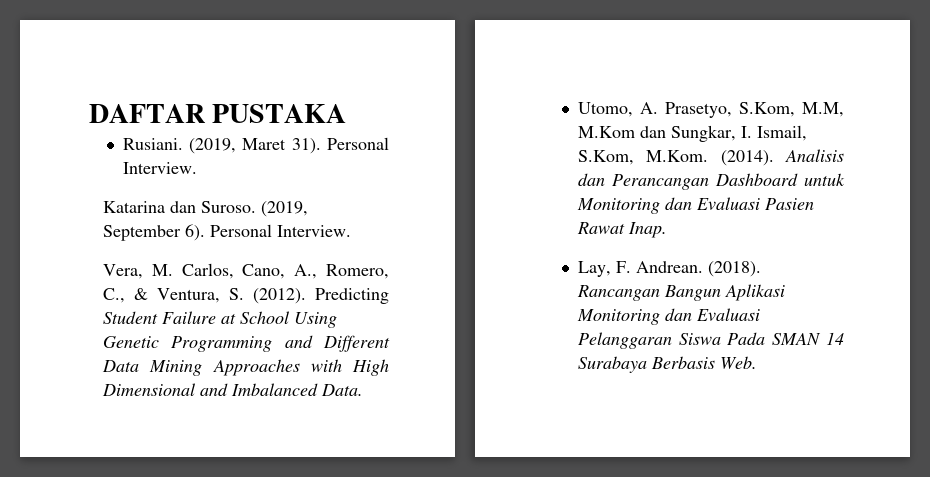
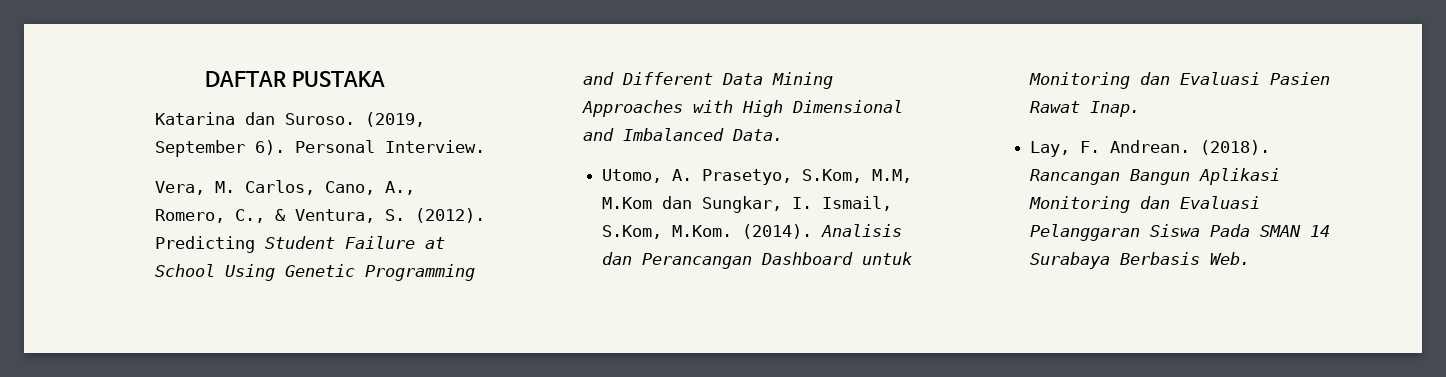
- Rusiani. (2019, Maret 31). Personal Interview.

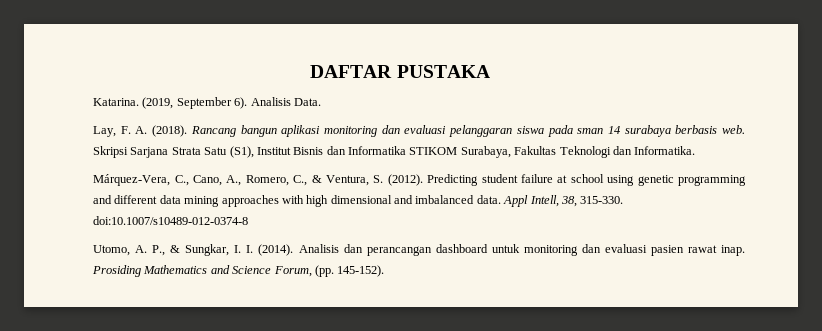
- Katarina dan Suroso. (2019, September 6). Personal Interview.
- Vera, M. Carlos, Cano, A., Romero, C., & Ventura, S. (2012).
+ Katarina. (2019, September 6). Analisis Data.
+ Lay, F. A. (2018). Rancang bangun aplikasi monitoring dan evaluasi pelanggaran siswa pada sman 14 surabaya berbasis web. Skripsi Sarjana Strata Satu (S1), Institut Bisnis dan Informatika STIKOM Surabaya, Fakultas Teknologi dan Informatika.
+ Márquez-Vera, C., Cano, A., Romero, C., & Ventura, S. (2012).
- Predicting Student Failure at School Using Genetic Programming and Different Data Mining Approaches with High Dimensional and Imbalanced Data.
- Utomo, A. Prasetyo, S.Kom, M.M, M.Kom dan Sungkar, I. Ismail, S.Kom, M.Kom. (2014). Analisis dan Perancangan Dashboard untuk Monitoring dan Evaluasi Pasien Rawat Inap.
- Lay, F. Andrean. (2018). Rancangan Bangun Aplikasi Monitoring dan Evaluasi Pelanggaran Siswa Pada SMAN 14 Surabaya Berbasis Web.
+ Predicting student failure at school using genetic programming and different data mining approaches with high dimensional and imbalanced data. Appl Intell, 38, 315-330. doi:10.1007/s10489-012-0374-8
+ Utomo, A. P., & Sungkar, I. I. (2014). Analisis dan perancangan dashboard untuk monitoring dan evaluasi pasien rawat inap. Prosiding Mathematics and Science Forum, (pp. 145-152).

